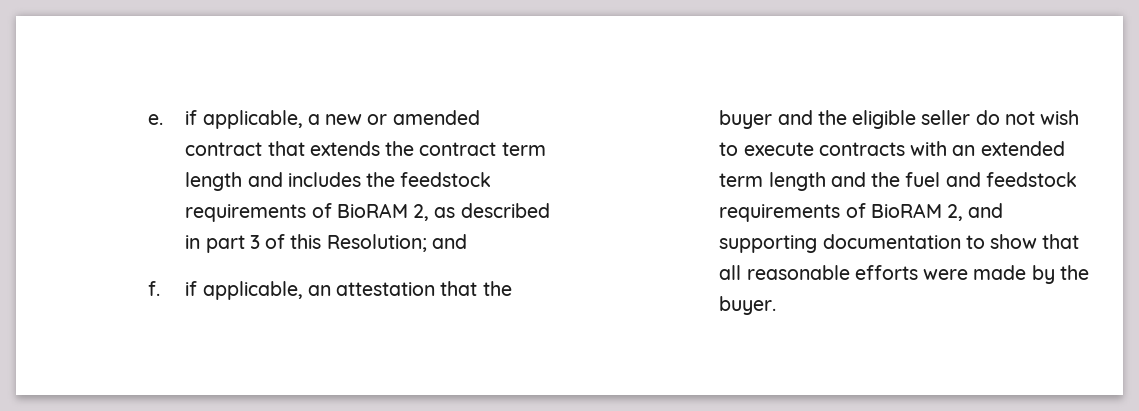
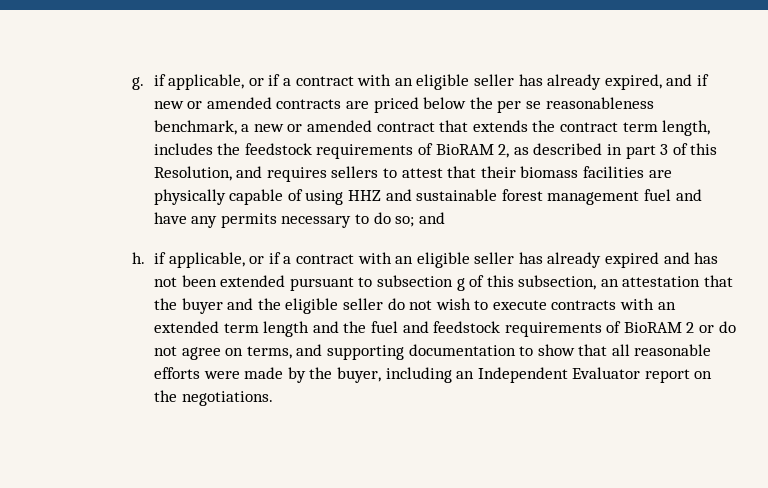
- e. if applicable, a new or amended contract that extends the contract term length and includes the feedstock requirements of BioRAM 2, as described in part 3 of this Resolution; and
+ g. if applicable, or if a contract with an eligible seller has already expired, and if new or amended contracts are priced below the per se reasonableness benchmark, a new or amended contract that extends the contract term length, includes the feedstock requirements of BioRAM 2, as described in part 3 of this Resolution, and requires sellers to attest that their biomass facilities are physically capable of using HHZ and sustainable forest management fuel and have any permits necessary to do so; and
- f. if applicable, an attestation that the buyer and the eligible seller do not wish to execute contracts with an extended term length and the fuel and feedstock requirements of BioRAM 2, and supporting documentation to show that all reasonable efforts were made by the buyer.
+ h. if applicable, or if a contract with an eligible seller has already expired and has not been extended pursuant to subsection g of this subsection, an attestation that the buyer and the eligible seller do not wish to execute contracts with an extended term length and the fuel and feedstock requirements of BioRAM 2 or do not agree on terms, and supporting documentation to show that all reasonable efforts were made by the buyer, including an Independent Evaluator report on the negotiations.

